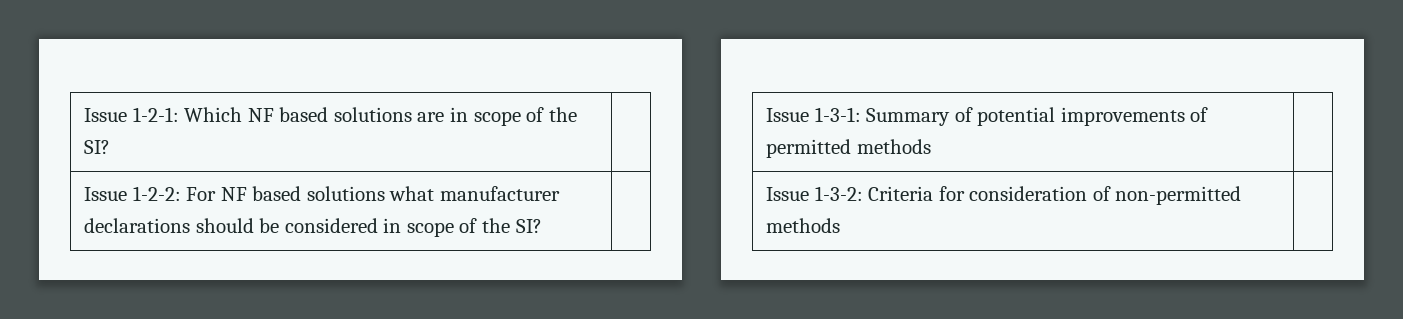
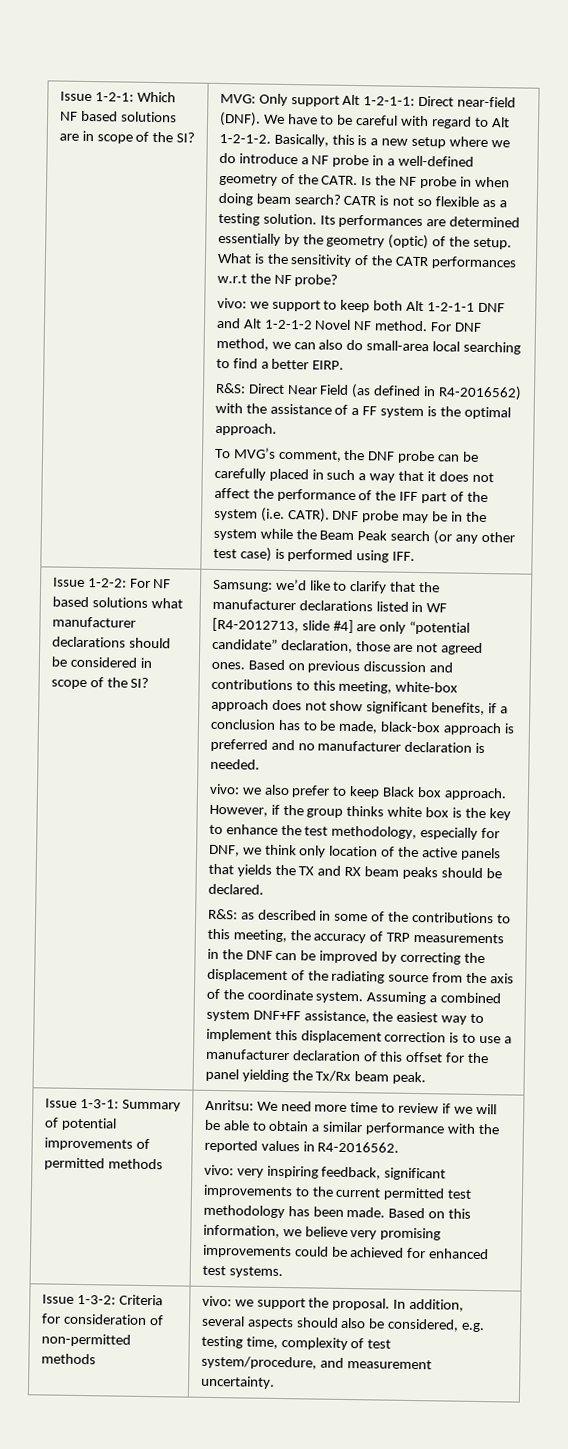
+ MVG: Only support Alt 1-2-1-1: Direct near-field (DNF). We have to be careful with regard to Alt 1-2-1-2. Basically, this is a new setup where we do introduce a NF probe in a well-defined geometry of the CATR. Is the NF probe in when doing beam search? CATR is not so flexible as a testing solution. Its performances are determined essentially by the geometry (optic) of the setup. What is the sensitivity of the CATR performances w.r.t the NF probe?
+ vivo: we support to keep both Alt 1-2-1-1 DNF and Alt 1-2-1-2 Novel NF method. For DNF method, we can also do small-area local searching to find a better EIRP.
+ R&S: Direct Near Field (as defined in R4-2016562) with the assistance of a FF system is the optimal approach.
+ To MVG’s comment, the DNF probe can be carefully placed in such a way that it does not affect the performance of the IFF part of the system (i.e. CATR). DNF probe may be in the system while the Beam Peak search (or any other test case) is performed using IFF.
+ Samsung: we’d like to clarify that the manufacturer declarations listed in WF [R4-2012713, slide #4] are only “potential candidate” declaration, those are not agreed ones. Based on previous discussion and contributions to this meeting, white-box approach does not show significant benefits, if a conclusion has to be made, black-box approach is preferred and no manufacturer declaration is needed.
+ vivo: we also prefer to keep Black box approach. However, if the group thinks white box is the key to enhance the test methodology, especially for DNF, we think only location of the active panels that yields the TX and RX beam peaks should be declared.
+ R&S: as described in some of the contributions to this meeting, the accuracy of TRP measurements in the DNF can be improved by correcting the displacement of the radiating source from the axis of the coordinate system. Assuming a combined system DNF+FF assistance, the easiest way to implement this displacement correction is to use a manufacturer declaration of this offset for the panel yielding the Tx/Rx beam peak.
+ Anritsu: We need more time to review if we will be able to obtain a similar performance with the reported values in R4-2016562.
+ vivo: very inspiring feedback, significant improvements to the current permitted test methodology has been made. Based on this information, we believe very promising improvements could be achieved for enhanced test systems.
- Issue 1-3-2: Criteria for consideration of non-permitted methods |
+ Issue 1-3-2: Criteria for consideration of non-permitted methods | vivo: we support the proposal. In addition, several aspects should also be considered, e.g. testing time, complexity of test system/procedure, and measurement uncertainty.

